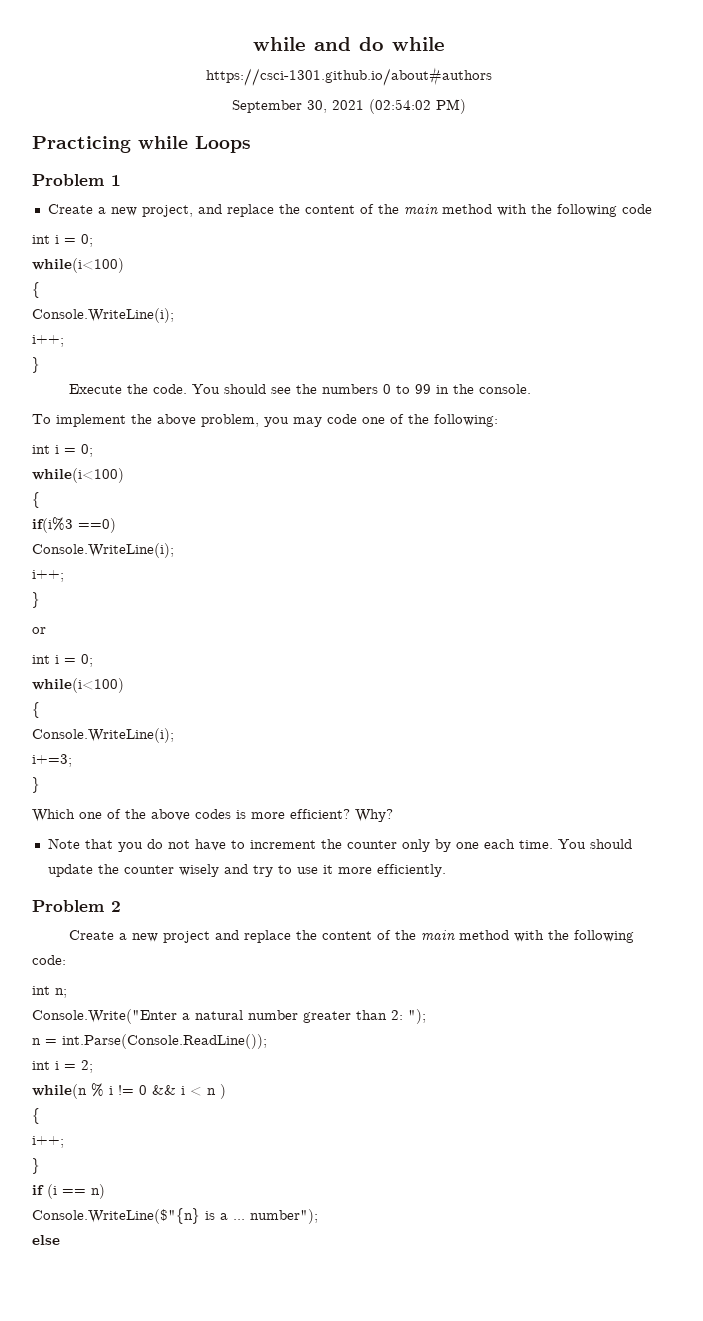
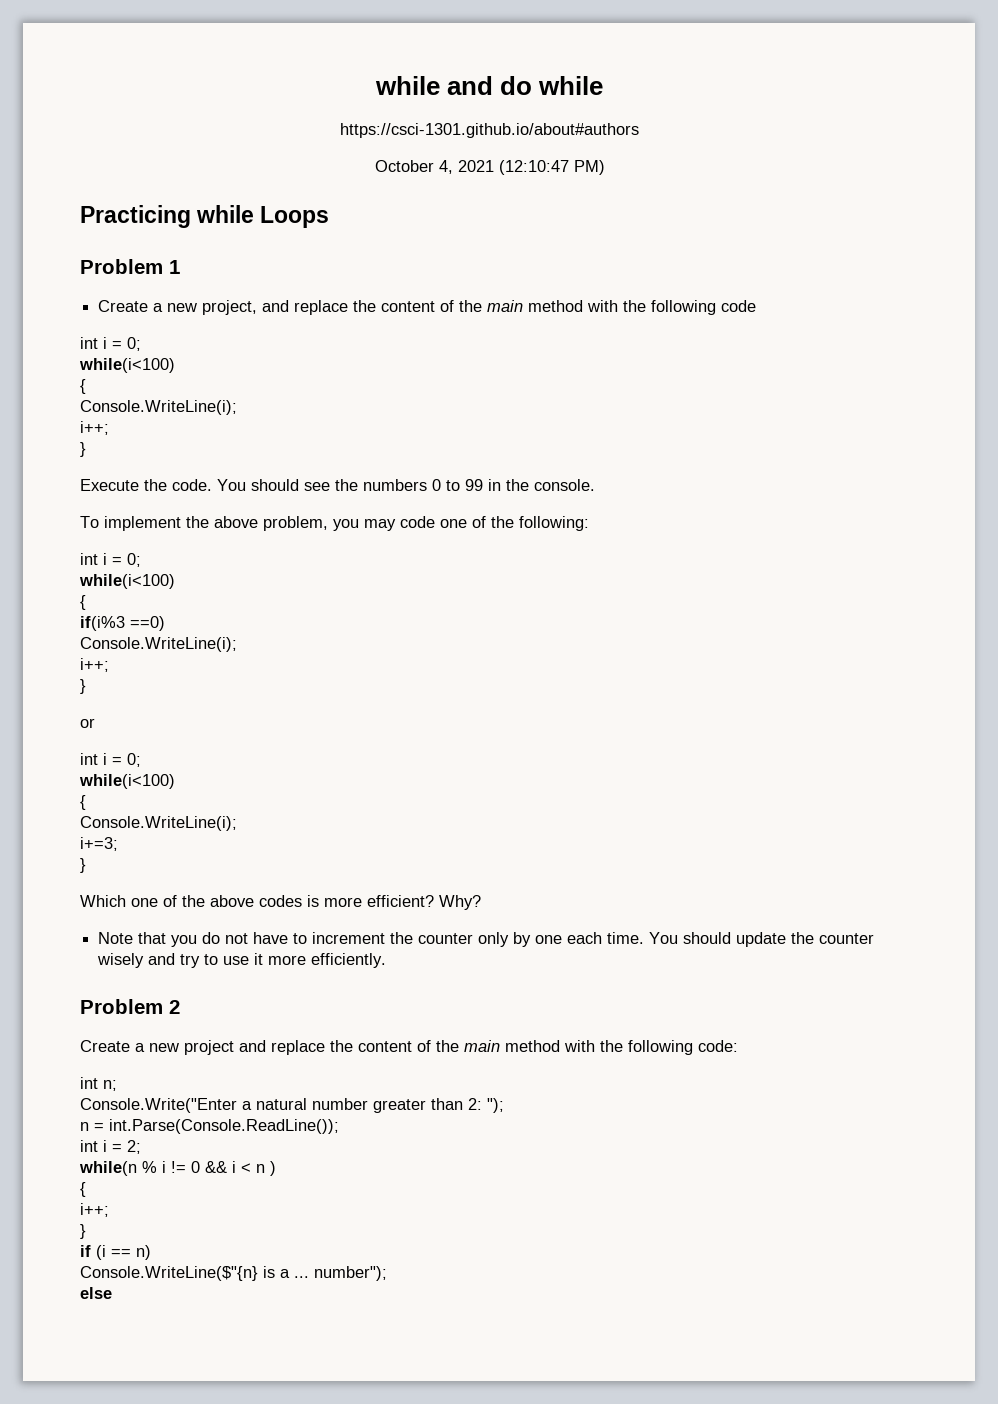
- September 30, 2021 (02:54:02 PM)
+ October 4, 2021 (12:10:47 PM)

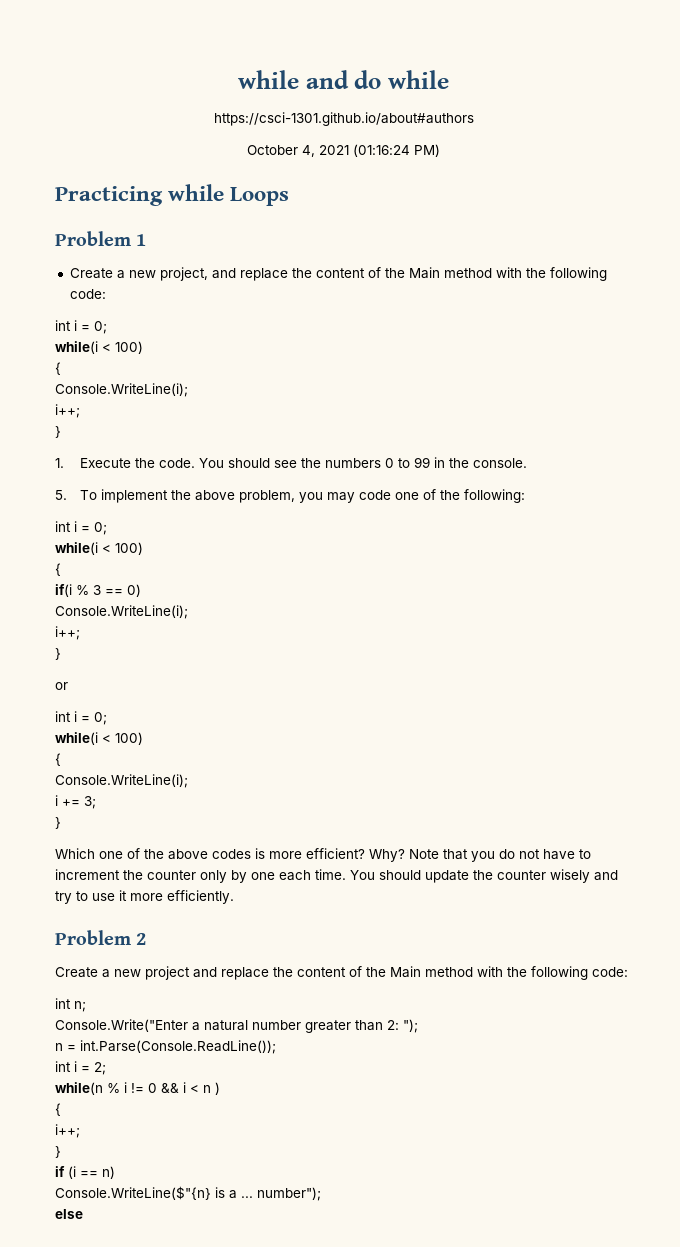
- October 4, 2021 (12:10:47 PM)
+ October 4, 2021 (01:16:24 PM)
- Create a new project, and replace the content of the main method with the following code
+ Create a new project, and replace the content of the Main method with the following code:
  int i = 0;
- while(i<100)
+ while(i < 100)
- Execute the code.
+ 1. Execute the code.
- To implement the above problem, you may code one of the following:
+ 5. To implement the above problem, you may code one of the following:
  int i = 0;
- while(i<100)
+ while(i < 100)
  {
- if(i%3 ==0)
+ if(i % 3 == 0)
  or
  int i = 0;
- while(i<100)
+ while(i < 100)
  {
  Console.WriteLine(i);
- i+=3;
+ i += 3;
- Why?
- Note that you do not have to increment the counter only by one each time.
+ Why? Note that you do not have to increment the counter only by one each time.
- Create a new project and replace the content of the main method with the following code:
+ Create a new project and replace the content of the Main method with the following code:

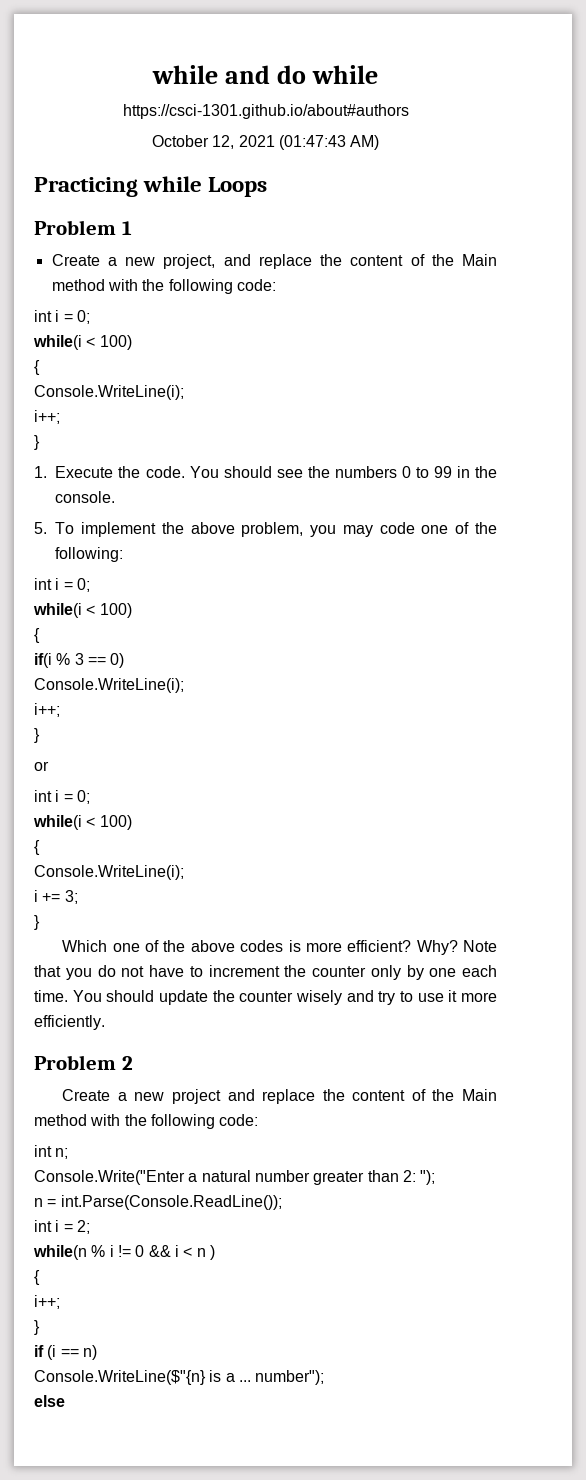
- October 4, 2021 (01:16:24 PM)
+ October 12, 2021 (01:47:43 AM)

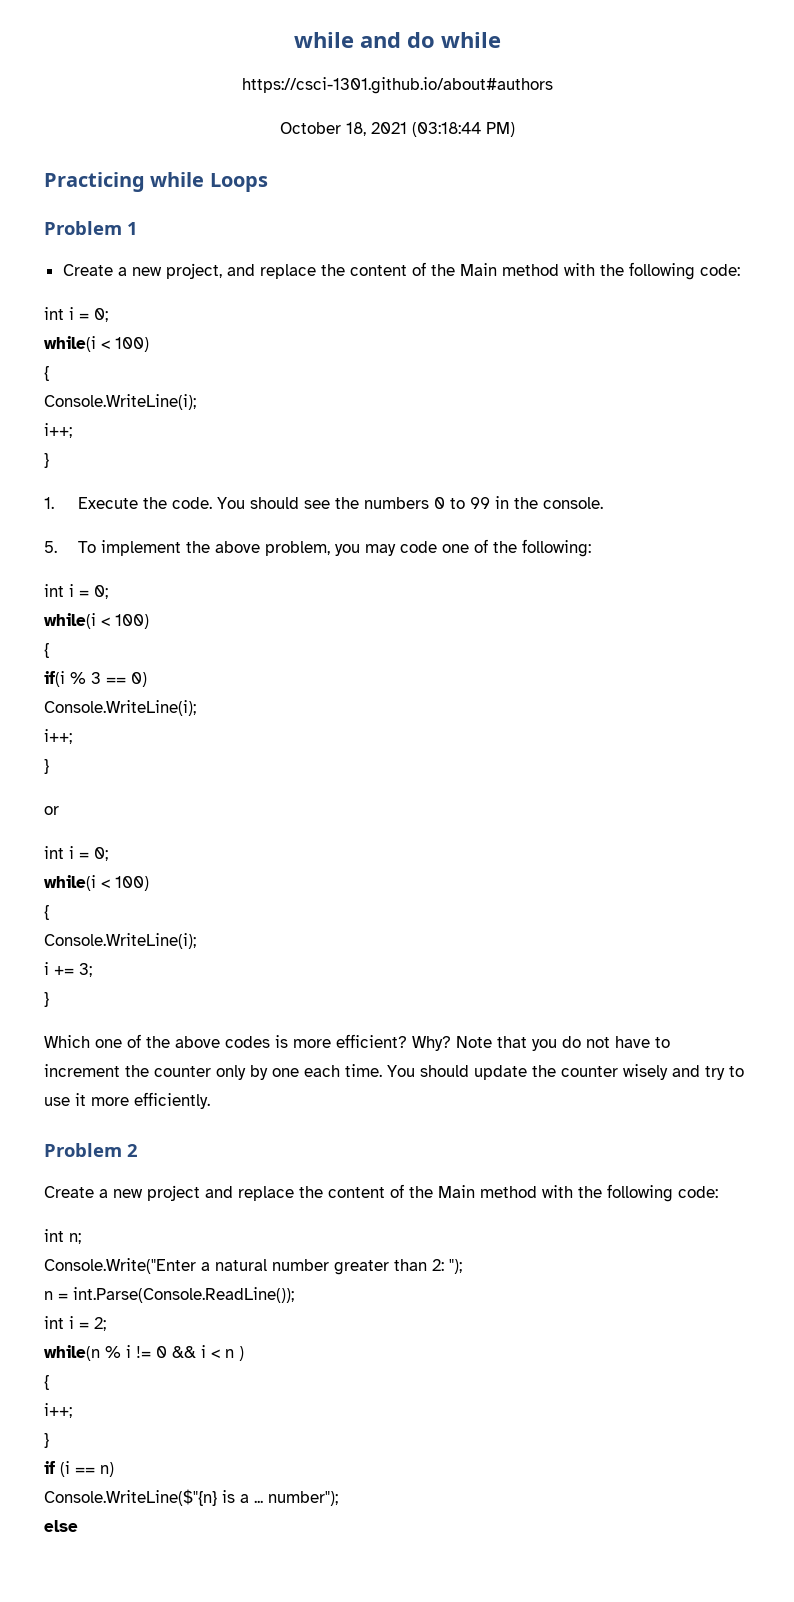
- October 12, 2021 (01:47:43 AM)
+ October 18, 2021 (03:18:44 PM)

